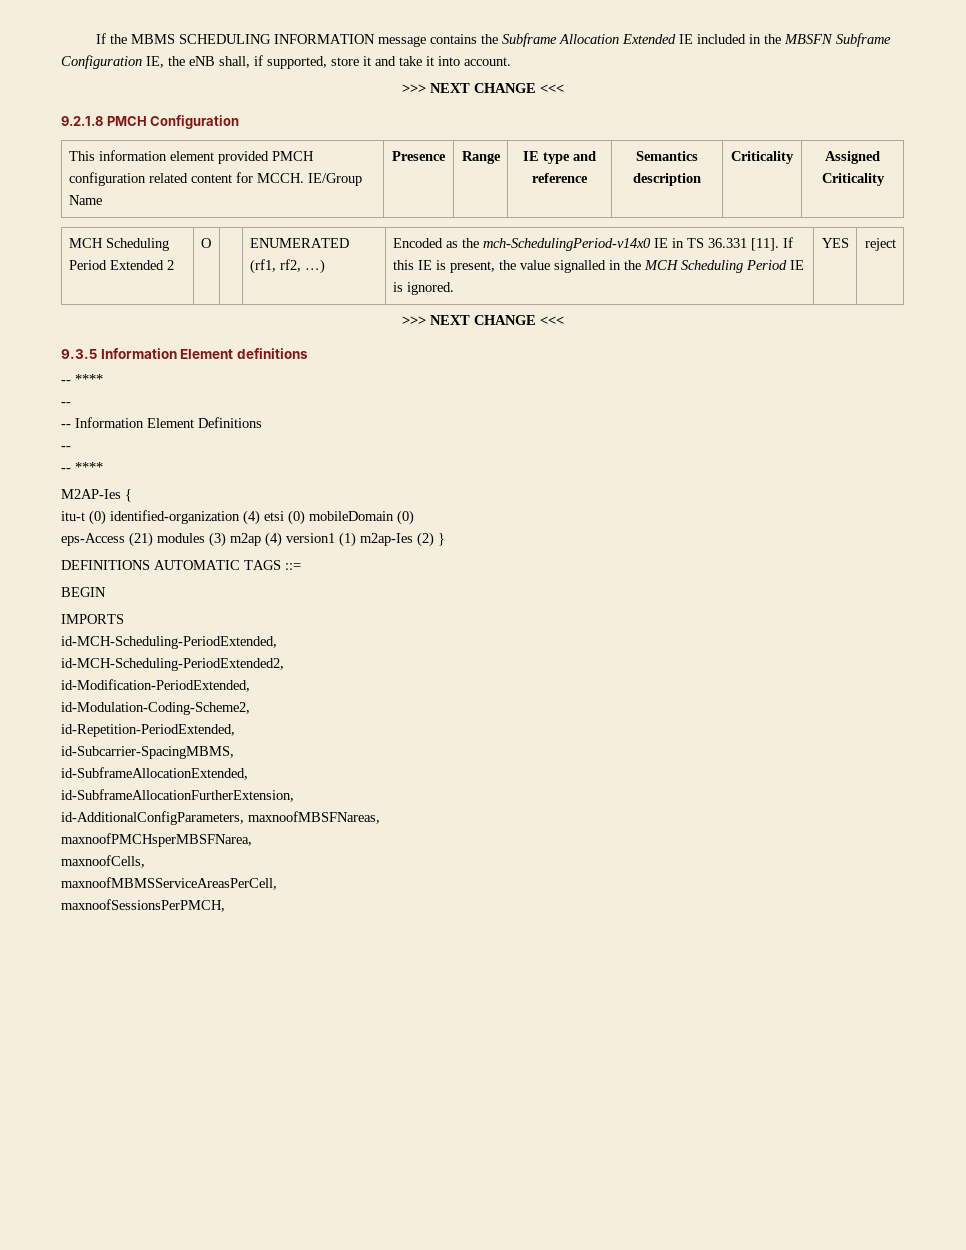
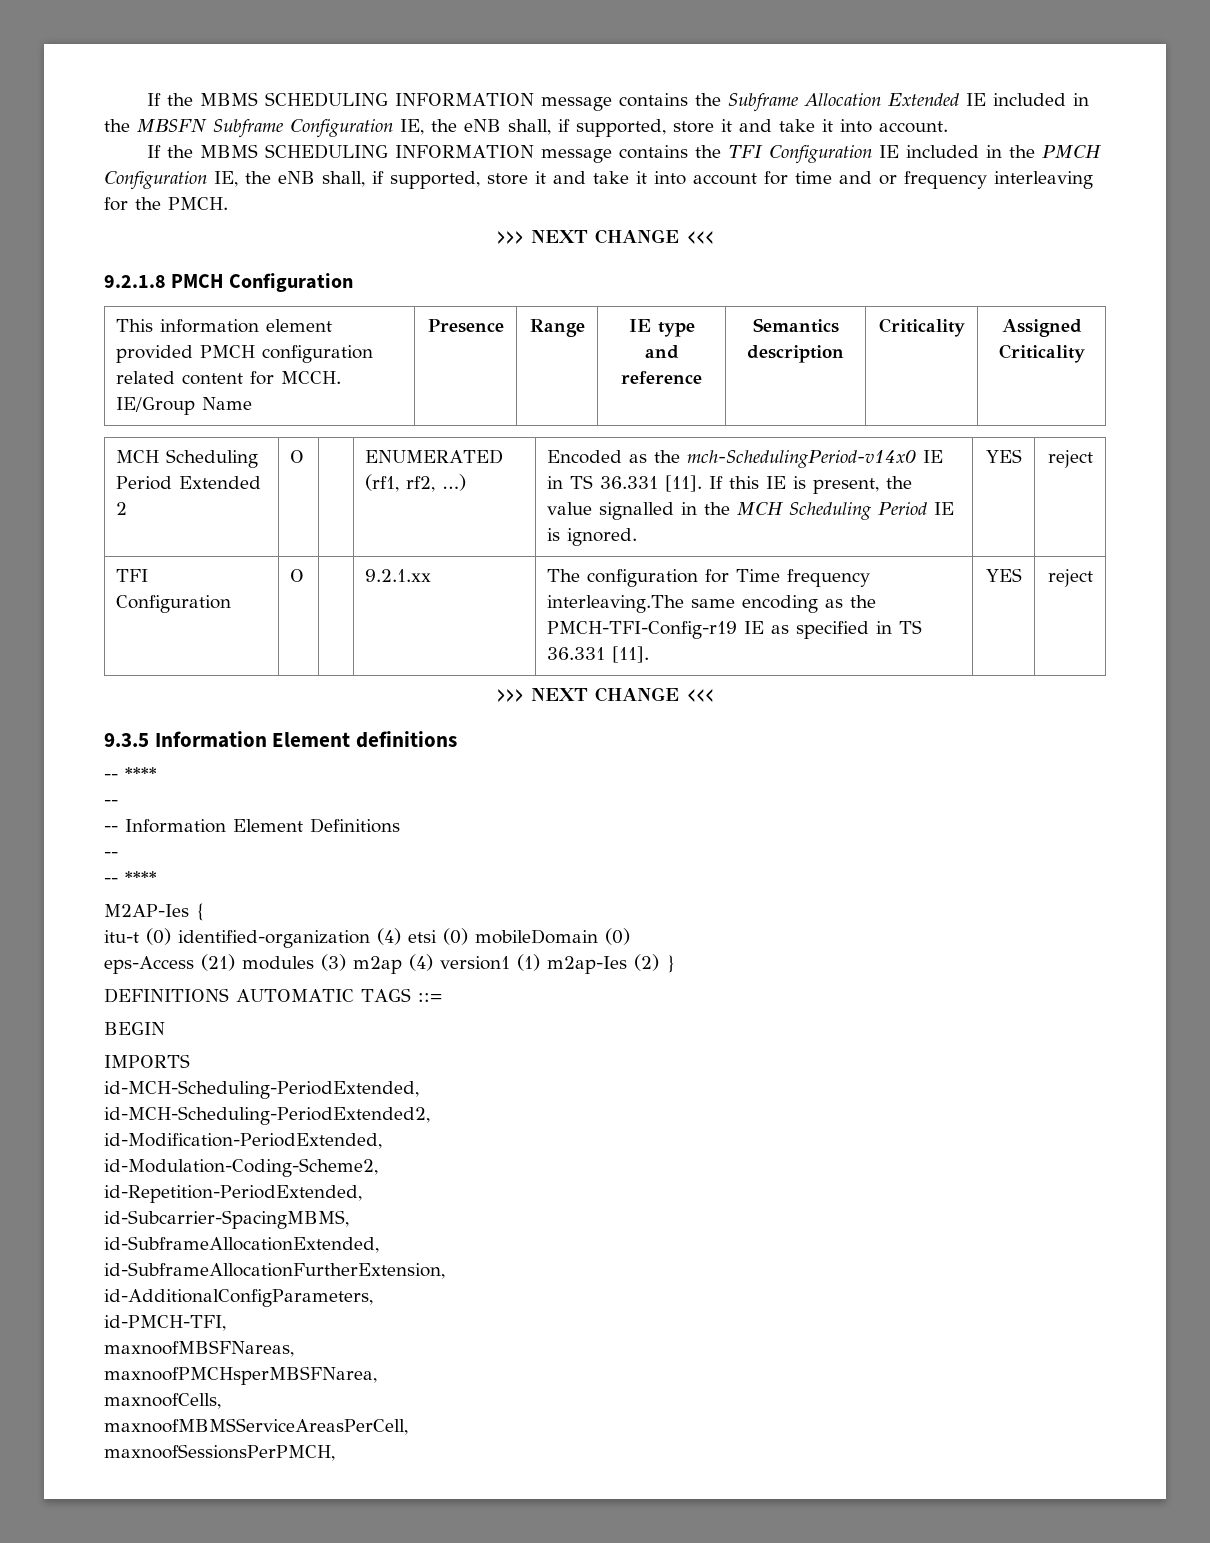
+ If the MBMS SCHEDULING INFORMATION message contains the TFI Configuration IE included in the PMCH Configuration IE, the eNB shall, if supported, store it and take it into account for time and or frequency interleaving for the PMCH.
+ TFI Configuration | O | | 9.2.1.xx | The configuration for Time frequency interleaving.The same encoding as the PMCH-TFI-Config-r19 IE as specified in TS 36.331 [11]. | YES | reject
- id-AdditionalConfigParameters, maxnoofMBSFNareas,
+ id-AdditionalConfigParameters,
+ id-PMCH-TFI,
+ maxnoofMBSFNareas,

